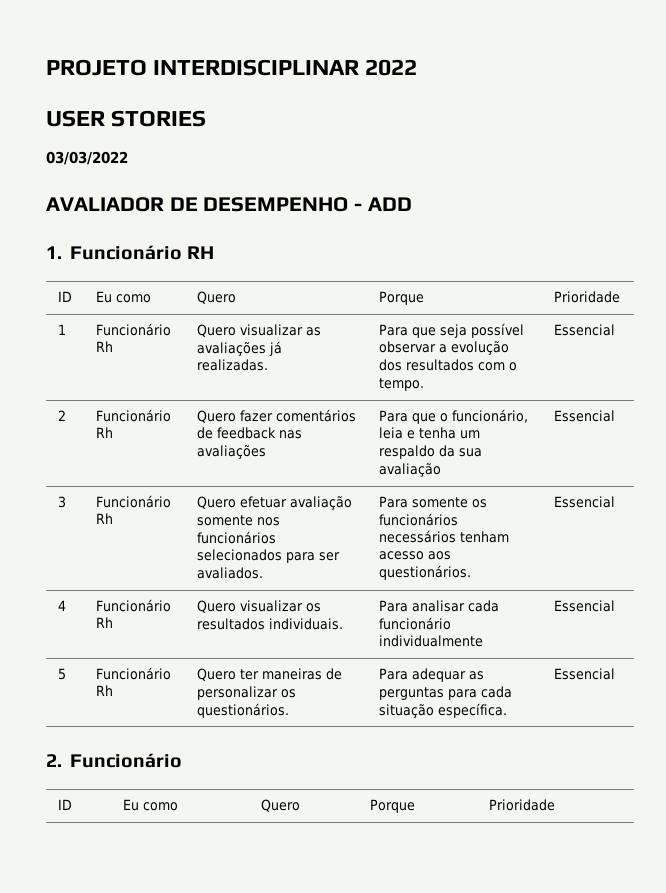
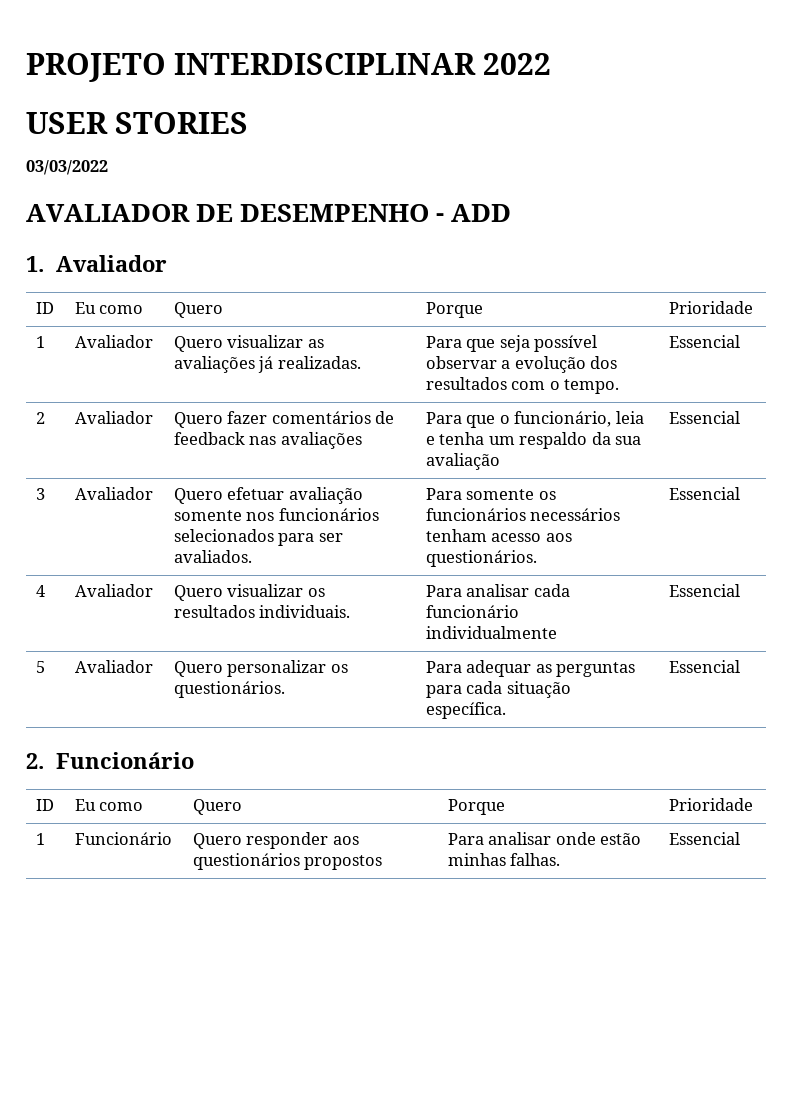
- 1. Funcionário RH
+ 1. Avaliador
  ID | Eu como | Quero | Porque | Prioridade
- 1 | Funcionário Rh | Quero visualizar as avaliações já realizadas. | Para que seja possível observar a evolução dos resultados com o tempo. | Essencial
+ 1 | Avaliador | Quero visualizar as avaliações já realizadas. | Para que seja possível observar a evolução dos resultados com o tempo. | Essencial
- 2 | Funcionário Rh | Quero fazer comentários de feedback nas avaliações | Para que o funcionário, leia e tenha um respaldo da sua avaliação | Essencial
+ 2 | Avaliador | Quero fazer comentários de feedback nas avaliações | Para que o funcionário, leia e tenha um respaldo da sua avaliação | Essencial
- 3 | Funcionário Rh | Quero efetuar avaliação somente nos funcionários selecionados para ser avaliados. | Para somente os funcionários necessários tenham acesso aos questionários. | Essencial
+ 3 | Avaliador | Quero efetuar avaliação somente nos funcionários selecionados para ser avaliados. | Para somente os funcionários necessários tenham acesso aos questionários. | Essencial
- 4 | Funcionário Rh | Quero visualizar os resultados individuais. | Para analisar cada funcionário individualmente | Essencial
+ 4 | Avaliador | Quero visualizar os resultados individuais. | Para analisar cada funcionário individualmente | Essencial
- 5 | Funcionário Rh | Quero ter maneiras de personalizar os questionários. | Para adequar as perguntas para cada situação específica. | Essencial
+ 5 | Avaliador | Quero personalizar os questionários. | Para adequar as perguntas para cada situação específica. | Essencial
+ 1 | Funcionário | Quero responder aos questionários propostos | Para analisar onde estão minhas falhas. | Essencial

